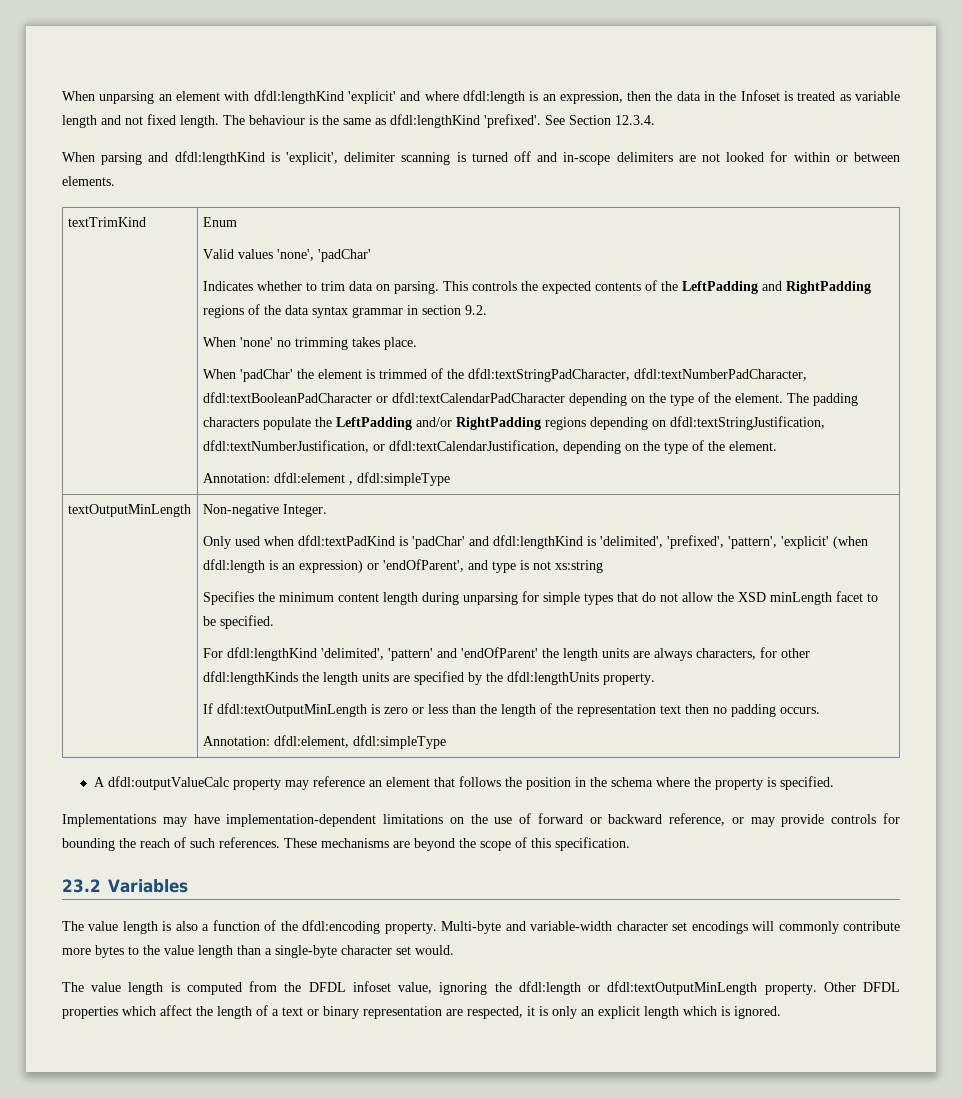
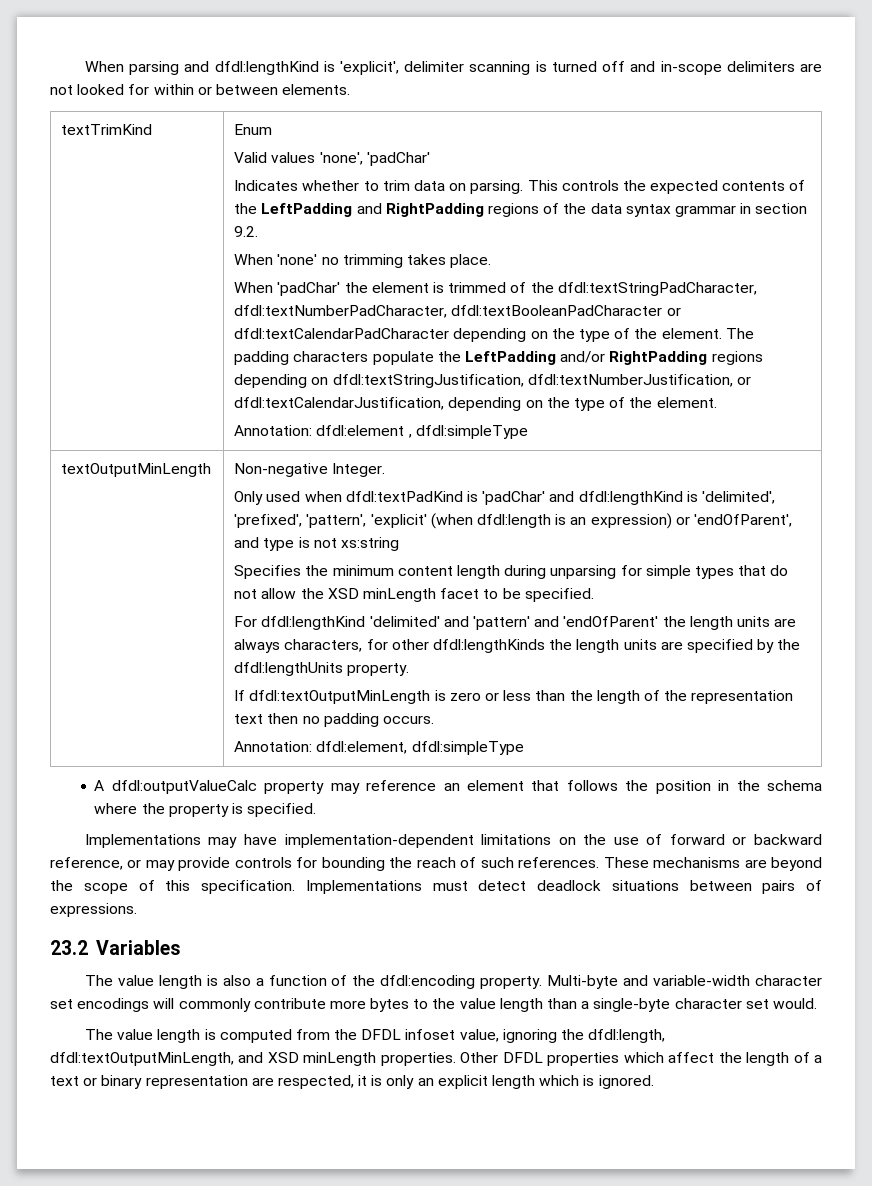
- When unparsing an element with dfdl:lengthKind 'explicit' and where dfdl:length is an expression, then the data in the Infoset is treated as variable length and not fixed length. The behaviour is the same as dfdl:lengthKind 'prefixed'. See Section 12.3.4.
- For dfdl:lengthKind 'delimited', 'pattern' and 'endOfParent' the length units are always characters, for other dfdl:lengthKinds the length units are specified by the dfdl:lengthUnits property.
+ For dfdl:lengthKind 'delimited' and 'pattern' and 'endOfParent' the length units are always characters, for other dfdl:lengthKinds the length units are specified by the dfdl:lengthUnits property.
+ Implementations must detect deadlock situations between pairs of expressions.
- The value length is computed from the DFDL infoset value, ignoring the dfdl:length or dfdl:textOutputMinLength property.
+ The value length is computed from the DFDL infoset value, ignoring the dfdl:length, dfdl:textOutputMinLength, and XSD minLength properties.

